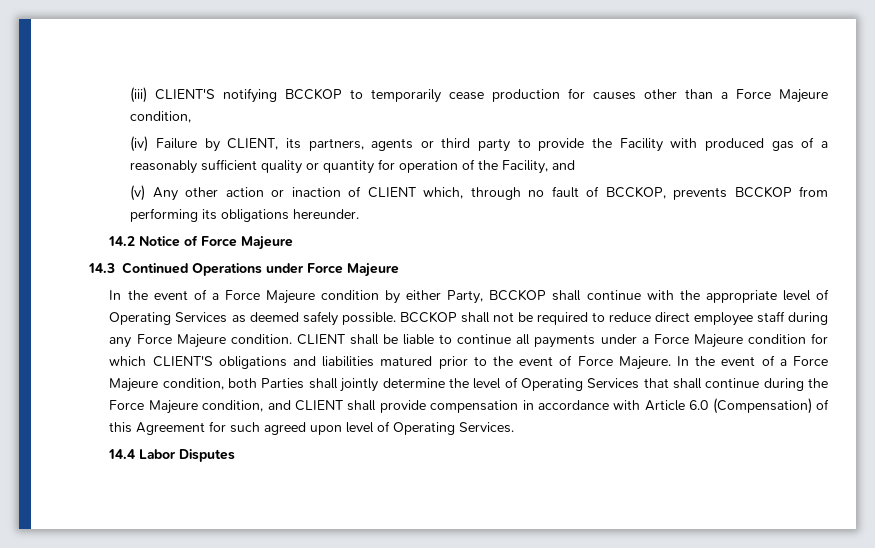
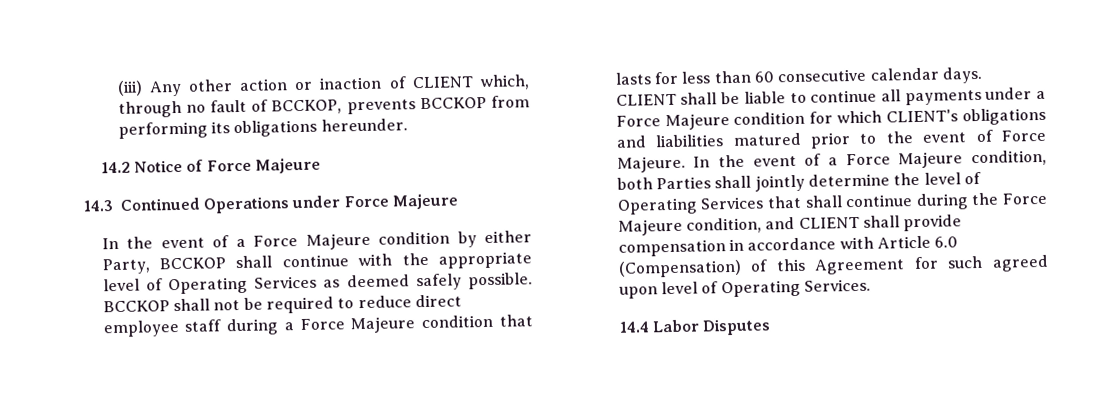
- (iii) CLIENT'S notifying BCCKOP to temporarily cease production for causes other than a Force Majeure condition,
- (iv) Failure by CLIENT, its partners, agents or third party to provide the Facility with produced gas of a reasonably sufficient quality or quantity for operation of the Facility, and
- (v) Any other action or inaction of CLIENT which, through no fault of BCCKOP, prevents BCCKOP from performing its obligations hereunder.
+ (iii) Any other action or inaction of CLIENT which, through no fault of BCCKOP, prevents BCCKOP from performing its obligations hereunder.
- BCCKOP shall not be required to reduce direct employee staff during any Force Majeure condition.
+ BCCKOP shall not be required to reduce direct employee staff during a Force Majeure condition that lasts for less than 60 consecutive calendar days.
- CLIENT shall be liable to continue all payments under a Force Majeure condition for which CLIENT'S obligations and liabilities matured prior to the event of Force Majeure.
+ CLIENT shall be liable to continue all payments under a Force Majeure condition for which CLIENT's obligations and liabilities matured prior to the event of Force Majeure.

